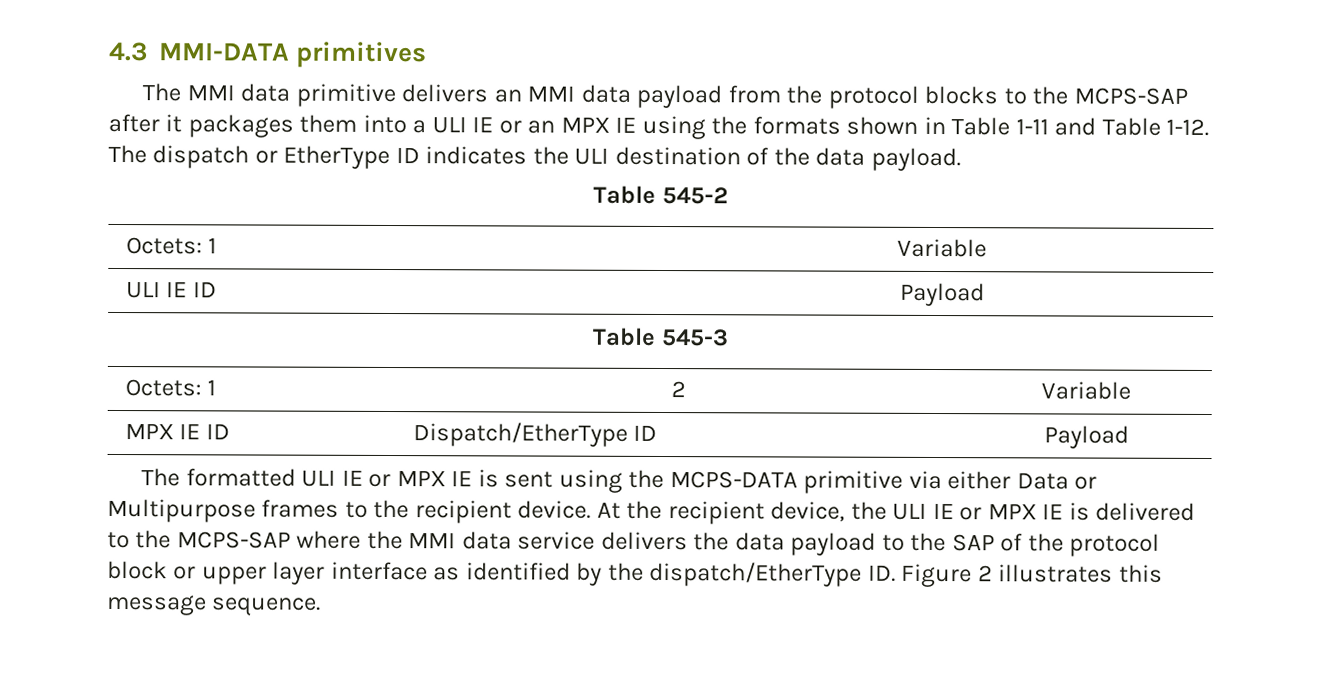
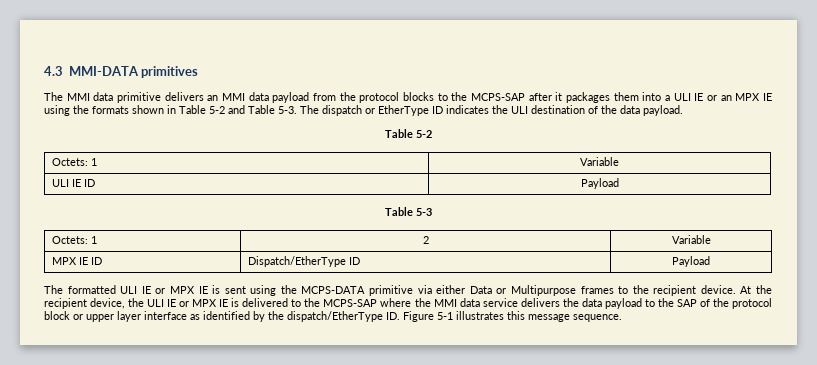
- The MMI data primitive delivers an MMI data payload from the protocol blocks to the MCPS-SAP after it packages them into a ULI IE or an MPX IE using the formats shown in Table 1-11 and Table 1-12.
+ The MMI data primitive delivers an MMI data payload from the protocol blocks to the MCPS-SAP after it packages them into a ULI IE or an MPX IE using the formats shown in Table 5-2 and Table 5-3.
  The dispatch or EtherType ID indicates the ULI destination of the data payload.
- Table 545-2
+ Table 5-2
- Table 545-3
+ Table 5-3
- At the recipient device, the ULI IE or MPX IE is delivered to the MCPS-SAP where the MMI data service delivers the data payload to the SAP of the protocol block or upper layer interface as identified by the dispatch/EtherType ID. Figure 2 illustrates this message sequence.
+ At the recipient device, the ULI IE or MPX IE is delivered to the MCPS-SAP where the MMI data service delivers the data payload to the SAP of the protocol block or upper layer interface as identified by the dispatch/EtherType ID. Figure 5-1 illustrates this message sequence.

